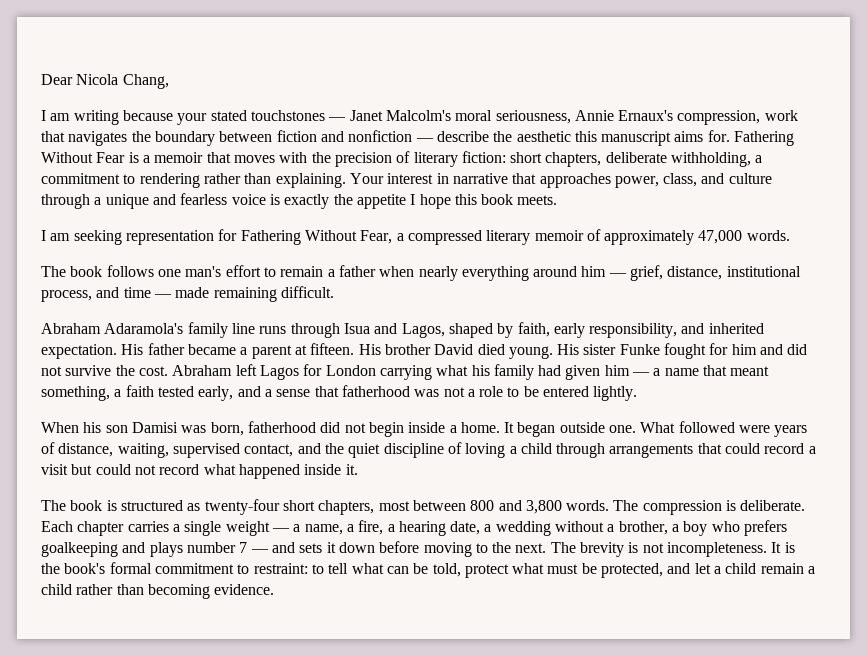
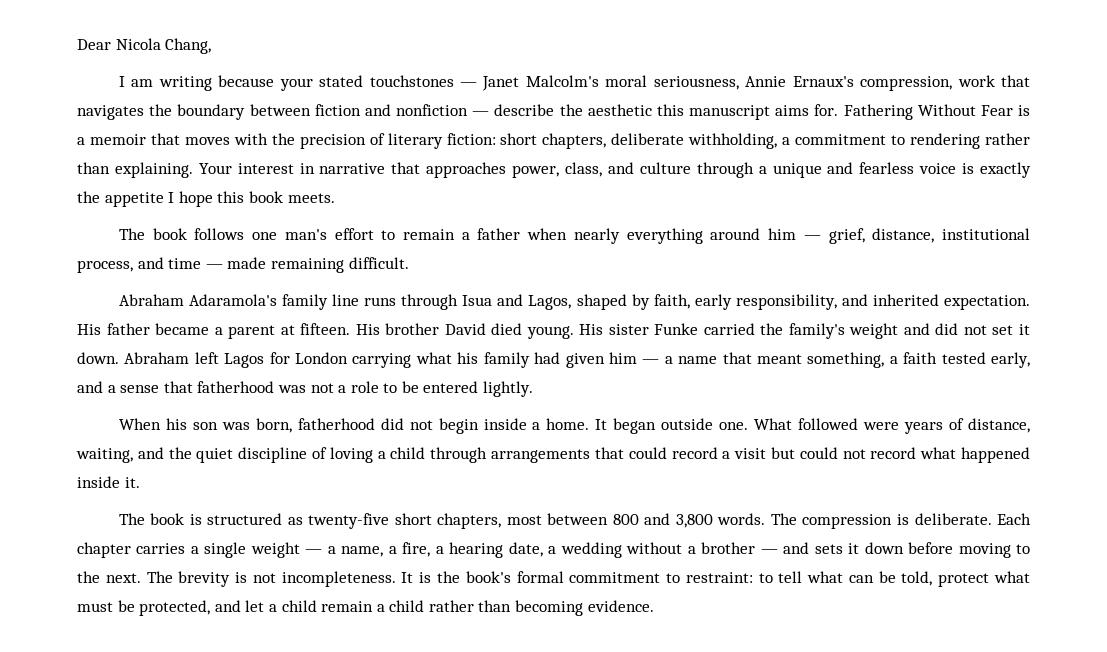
- I am seeking representation for Fathering Without Fear, a compressed literary memoir of approximately 47,000 words.
- His sister Funke fought for him and did not survive the cost.
+ His sister Funke carried the family's weight and did not set it down.
- When his son Damisi was born, fatherhood did not begin inside a home.
+ When his son was born, fatherhood did not begin inside a home.
- What followed were years of distance, waiting, supervised contact, and the quiet discipline of loving a child through arrangements that could record a visit but could not record what happened inside it.
+ What followed were years of distance, waiting, and the quiet discipline of loving a child through arrangements that could record a visit but could not record what happened inside it.
- The book is structured as twenty-four short chapters, most between 800 and 3,800 words.
+ The book is structured as twenty-five short chapters, most between 800 and 3,800 words.
- Each chapter carries a single weight — a name, a fire, a hearing date, a wedding without a brother, a boy who prefers goalkeeping and plays number 7 — and sets it down before moving to the next.
+ Each chapter carries a single weight — a name, a fire, a hearing date, a wedding without a brother — and sets it down before moving to the next.

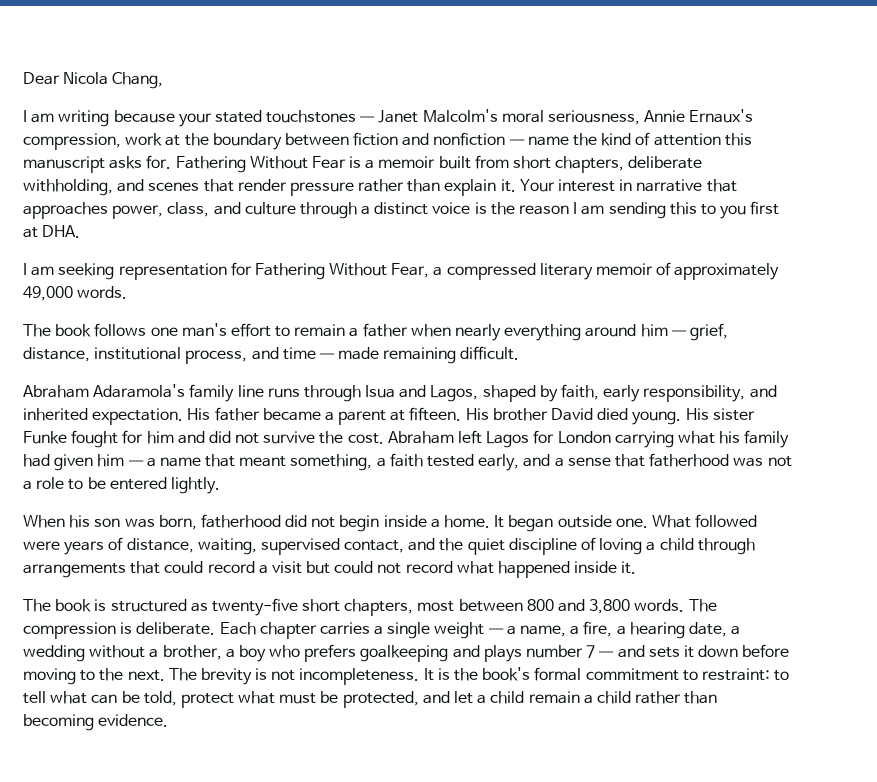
- I am writing because your stated touchstones — Janet Malcolm's moral seriousness, Annie Ernaux's compression, work that navigates the boundary between fiction and nonfiction — describe the aesthetic this manuscript aims for.
+ I am writing because your stated touchstones — Janet Malcolm's moral seriousness, Annie Ernaux's compression, work at the boundary between fiction and nonfiction — name the kind of attention this manuscript asks for.
- Fathering Without Fear is a memoir that moves with the precision of literary fiction: short chapters, deliberate withholding, a commitment to rendering rather than explaining.
+ Fathering Without Fear is a memoir built from short chapters, deliberate withholding, and scenes that render pressure rather than explain it.
- Your interest in narrative that approaches power, class, and culture through a unique and fearless voice is exactly the appetite I hope this book meets.
+ Your interest in narrative that approaches power, class, and culture through a distinct voice is the reason I am sending this to you first at DHA.
+ I am seeking representation for Fathering Without Fear, a compressed literary memoir of approximately 49,000 words.
- His sister Funke carried the family's weight and did not set it down.
+ His sister Funke fought for him and did not survive the cost.
- What followed were years of distance, waiting, and the quiet discipline of loving a child through arrangements that could record a visit but could not record what happened inside it.
+ What followed were years of distance, waiting, supervised contact, and the quiet discipline of loving a child through arrangements that could record a visit but could not record what happened inside it.
- Each chapter carries a single weight — a name, a fire, a hearing date, a wedding without a brother — and sets it down before moving to the next.
+ Each chapter carries a single weight — a name, a fire, a hearing date, a wedding without a brother, a boy who prefers goalkeeping and plays number 7 — and sets it down before moving to the next.

